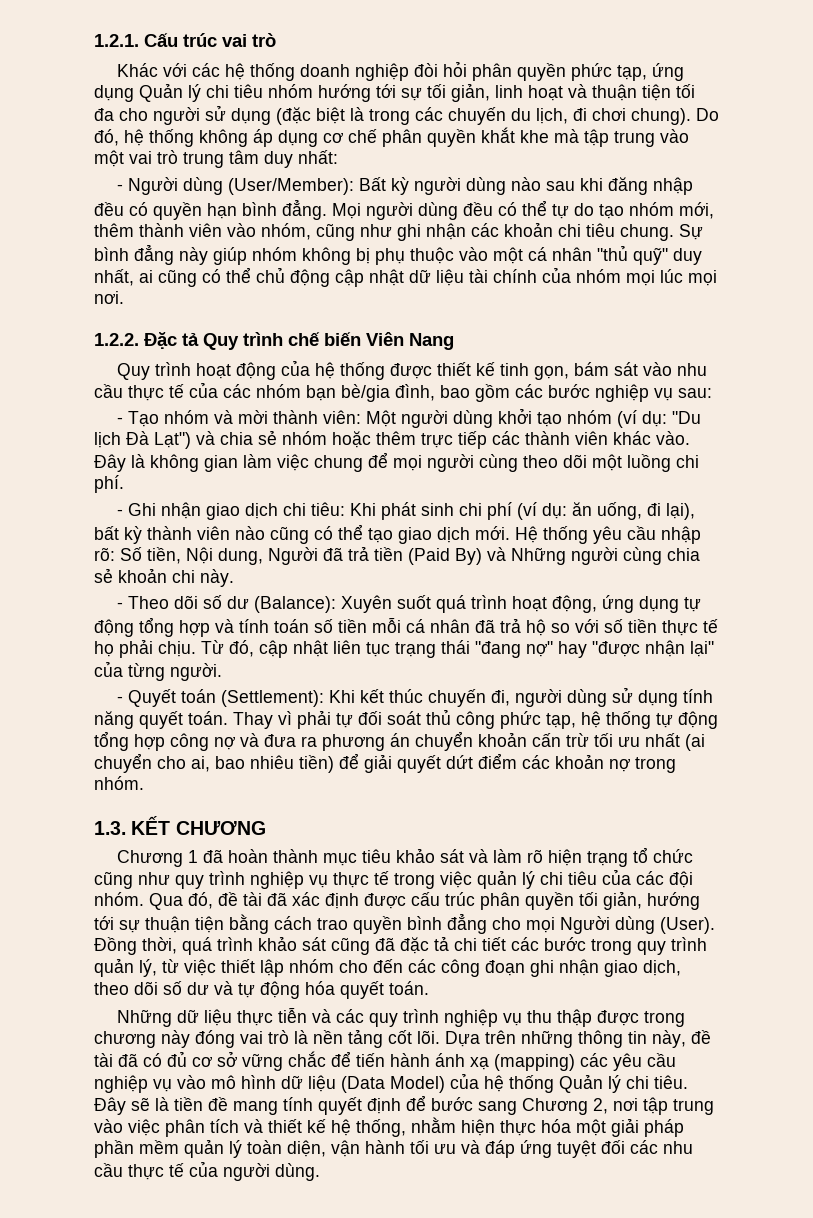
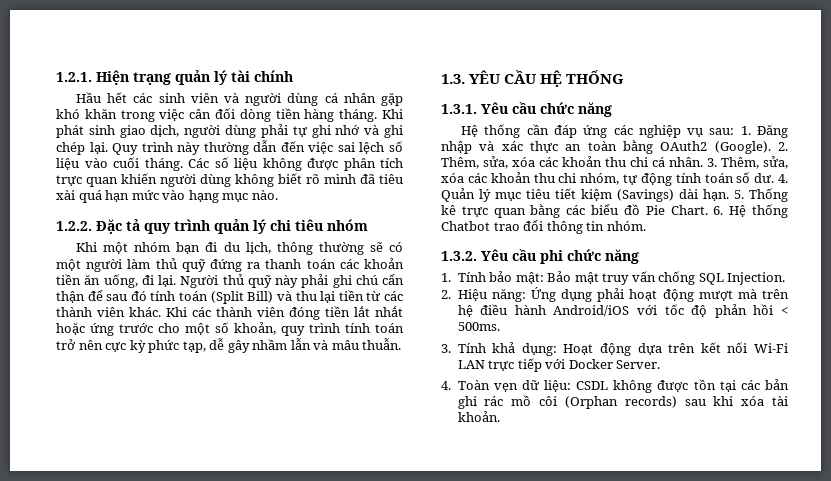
- 1.2.1. Cấu trúc vai trò
- Khác với các hệ thống doanh nghiệp đòi hỏi phân quyền phức tạp, ứng dụng Quản lý chi tiêu nhóm hướng tới sự tối giản, linh hoạt và thuận tiện tối đa cho người sử dụng (đặc biệt là trong các chuyến du lịch, đi chơi chung). Do đó, hệ thống không áp dụng cơ chế phân quyền khắt khe mà tập trung vào một vai trò trung tâm duy nhất:
- - Người dùng (User/Member): Bất kỳ người dùng nào sau khi đăng nhập đều có quyền hạn bình đẳng. Mọi người dùng đều có thể tự do tạo nhóm mới, thêm thành viên vào nhóm, cũng như ghi nhận các khoản chi tiêu chung. Sự bình đẳng này giúp nhóm không bị phụ thuộc vào một cá nhân "thủ quỹ" duy nhất, ai cũng có thể chủ động cập nhật dữ liệu tài chính của nhóm mọi lúc mọi nơi.
- 1.2.2. Đặc tả Quy trình chế biến Viên Nang
- Quy trình hoạt động của hệ thống được thiết kế tinh gọn, bám sát vào nhu cầu thực tế của các nhóm bạn bè/gia đình, bao gồm các bước nghiệp vụ sau:
- - Tạo nhóm và mời thành viên: Một người dùng khởi tạo nhóm (ví dụ: "Du lịch Đà Lạt") và chia sẻ nhóm hoặc thêm trực tiếp các thành viên khác vào. Đây là không gian làm việc chung để mọi người cùng theo dõi một luồng chi phí.
- - Ghi nhận giao dịch chi tiêu: Khi phát sinh chi phí (ví dụ: ăn uống, đi lại), bất kỳ thành viên nào cũng có thể tạo giao dịch mới. Hệ thống yêu cầu nhập rõ: Số tiền, Nội dung, Người đã trả tiền (Paid By) và Những người cùng chia sẻ khoản chi này.
- - Theo dõi số dư (Balance): Xuyên suốt quá trình hoạt động, ứng dụng tự động tổng hợp và tính toán số tiền mỗi cá nhân đã trả hộ so với số tiền thực tế họ phải chịu. Từ đó, cập nhật liên tục trạng thái "đang nợ" hay "được nhận lại" của từng người.
- - Quyết toán (Settlement): Khi kết thúc chuyến đi, người dùng sử dụng tính năng quyết toán. Thay vì phải tự đối soát thủ công phức tạp, hệ thống tự động tổng hợp công nợ và đưa ra phương án chuyển khoản cấn trừ tối ưu nhất (ai chuyển cho ai, bao nhiêu tiền) để giải quyết dứt điểm các khoản nợ trong nhóm.
- 1.3. KẾT CHƯƠNG
- Chương 1 đã hoàn thành mục tiêu khảo sát và làm rõ hiện trạng tổ chức cũng như quy trình nghiệp vụ thực tế trong việc quản lý chi tiêu của các đội nhóm. Qua đó, đề tài đã xác định được cấu trúc phân quyền tối giản, hướng tới sự thuận tiện bằng cách trao quyền bình đẳng cho mọi Người dùng (User). Đồng thời, quá trình khảo sát cũng đã đặc tả chi tiết các bước trong quy trình quản lý, từ việc thiết lập nhóm cho đến các công đoạn ghi nhận giao dịch, theo dõi số dư và tự động hóa quyết toán.
- Những dữ liệu thực tiễn và các quy trình nghiệp vụ thu thập được trong chương này đóng vai trò là nền tảng cốt lõi. Dựa trên những thông tin này, đề tài đã có đủ cơ sở vững chắc để tiến hành ánh xạ (mapping) các yêu cầu nghiệp vụ vào mô hình dữ liệu (Data Model) của hệ thống Quản lý chi tiêu. Đây sẽ là tiền đề mang tính quyết định để bước sang Chương 2, nơi tập trung vào việc phân tích và thiết kế hệ thống, nhằm hiện thực hóa một giải pháp phần mềm quản lý toàn diện, vận hành tối ưu và đáp ứng tuyệt đối các nhu cầu thực tế của người dùng.
+ 1.2.1. Hiện trạng quản lý tài chính
+ Hầu hết các sinh viên và người dùng cá nhân gặp khó khăn trong việc cân đối dòng tiền hàng tháng. Khi phát sinh giao dịch, người dùng phải tự ghi nhớ và ghi chép lại. Quy trình này thường dẫn đến việc sai lệch số liệu vào cuối tháng. Các số liệu không được phân tích trực quan khiến người dùng không biết rõ mình đã tiêu xài quá hạn mức vào hạng mục nào.
+ 1.2.2. Đặc tả quy trình quản lý chi tiêu nhóm
+ Khi một nhóm bạn đi du lịch, thông thường sẽ có một người làm thủ quỹ đứng ra thanh toán các khoản tiền ăn uống, đi lại. Người thủ quỹ này phải ghi chú cẩn thận để sau đó tính toán (Split Bill) và thu lại tiền từ các thành viên khác. Khi các thành viên đóng tiền lắt nhắt hoặc ứng trước cho một số khoản, quy trình tính toán trở nên cực kỳ phức tạp, dễ gây nhầm lẫn và mâu thuẫn.
+ 1.3. YÊU CẦU HỆ THỐNG
+ 1.3.1. Yêu cầu chức năng
+ Hệ thống cần đáp ứng các nghiệp vụ sau: 1. Đăng nhập và xác thực an toàn bằng OAuth2 (Google). 2. Thêm, sửa, xóa các khoản thu chi cá nhân. 3. Thêm, sửa, xóa các khoản thu chi nhóm, tự động tính toán số dư. 4. Quản lý mục tiêu tiết kiệm (Savings) dài hạn. 5. Thống kê trực quan bằng các biểu đồ Pie Chart. 6. Hệ thống Chatbot trao đổi thông tin nhóm.
+ 1.3.2. Yêu cầu phi chức năng
+ 1. Tính bảo mật: Bảo mật truy vấn chống SQL Injection.
+ 2. Hiệu năng: Ứng dụng phải hoạt động mượt mà trên hệ điều hành Android/iOS với tốc độ phản hồi < 500ms.
+ 3. Tính khả dụng: Hoạt động dựa trên kết nối Wi-Fi LAN trực tiếp với Docker Server.
+ 4. Toàn vẹn dữ liệu: CSDL không được tồn tại các bản ghi rác mồ côi (Orphan records) sau khi xóa tài khoản.

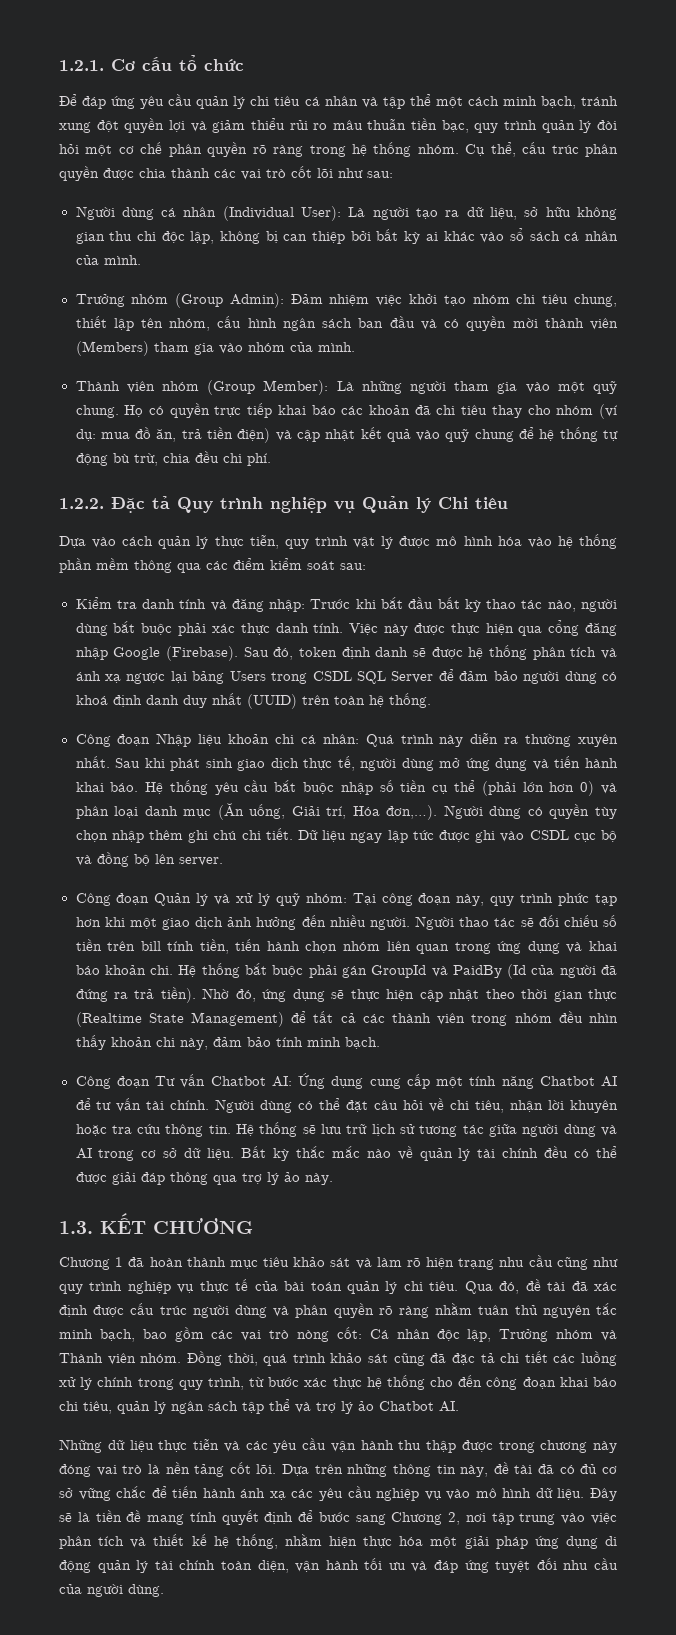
- 1.2.1. Hiện trạng quản lý tài chính
- Hầu hết các sinh viên và người dùng cá nhân gặp khó khăn trong việc cân đối dòng tiền hàng tháng. Khi phát sinh giao dịch, người dùng phải tự ghi nhớ và ghi chép lại. Quy trình này thường dẫn đến việc sai lệch số liệu vào cuối tháng. Các số liệu không được phân tích trực quan khiến người dùng không biết rõ mình đã tiêu xài quá hạn mức vào hạng mục nào.
- 1.2.2. Đặc tả quy trình quản lý chi tiêu nhóm
- Khi một nhóm bạn đi du lịch, thông thường sẽ có một người làm thủ quỹ đứng ra thanh toán các khoản tiền ăn uống, đi lại. Người thủ quỹ này phải ghi chú cẩn thận để sau đó tính toán (Split Bill) và thu lại tiền từ các thành viên khác. Khi các thành viên đóng tiền lắt nhắt hoặc ứng trước cho một số khoản, quy trình tính toán trở nên cực kỳ phức tạp, dễ gây nhầm lẫn và mâu thuẫn.
- 1.3. YÊU CẦU HỆ THỐNG
- 1.3.1. Yêu cầu chức năng
- Hệ thống cần đáp ứng các nghiệp vụ sau: 1. Đăng nhập và xác thực an toàn bằng OAuth2 (Google). 2. Thêm, sửa, xóa các khoản thu chi cá nhân. 3. Thêm, sửa, xóa các khoản thu chi nhóm, tự động tính toán số dư. 4. Quản lý mục tiêu tiết kiệm (Savings) dài hạn. 5. Thống kê trực quan bằng các biểu đồ Pie Chart. 6. Hệ thống Chatbot trao đổi thông tin nhóm.
- 1.3.2. Yêu cầu phi chức năng
- 1. Tính bảo mật: Bảo mật truy vấn chống SQL Injection.
- 2. Hiệu năng: Ứng dụng phải hoạt động mượt mà trên hệ điều hành Android/iOS với tốc độ phản hồi < 500ms.
- 3. Tính khả dụng: Hoạt động dựa trên kết nối Wi-Fi LAN trực tiếp với Docker Server.
- 4. Toàn vẹn dữ liệu: CSDL không được tồn tại các bản ghi rác mồ côi (Orphan records) sau khi xóa tài khoản.
+ 1.2.1. Cơ cấu tổ chức
+ Để đáp ứng yêu cầu quản lý chi tiêu cá nhân và tập thể một cách minh bạch, tránh xung đột quyền lợi và giảm thiểu rủi ro mâu thuẫn tiền bạc, quy trình quản lý đòi hỏi một cơ chế phân quyền rõ ràng trong hệ thống nhóm. Cụ thể, cấu trúc phân quyền được chia thành các vai trò cốt lõi như sau:
+ Người dùng cá nhân (Individual User): Là người tạo ra dữ liệu, sở hữu không gian thu chi độc lập, không bị can thiệp bởi bất kỳ ai khác vào sổ sách cá nhân của mình.
+ Trưởng nhóm (Group Admin): Đảm nhiệm việc khởi tạo nhóm chi tiêu chung, thiết lập tên nhóm, cấu hình ngân sách ban đầu và có quyền mời thành viên (Members) tham gia vào nhóm của mình.
+ Thành viên nhóm (Group Member): Là những người tham gia vào một quỹ chung. Họ có quyền trực tiếp khai báo các khoản đã chi tiêu thay cho nhóm (ví dụ: mua đồ ăn, trả tiền điện) và cập nhật kết quả vào quỹ chung để hệ thống tự động bù trừ, chia đều chi phí.
+ 1.2.2. Đặc tả Quy trình nghiệp vụ Quản lý Chi tiêu
+ Dựa vào cách quản lý thực tiễn, quy trình vật lý được mô hình hóa vào hệ thống phần mềm thông qua các điểm kiểm soát sau:
+ Kiểm tra danh tính và đăng nhập: Trước khi bắt đầu bất kỳ thao tác nào, người dùng bắt buộc phải xác thực danh tính. Việc này được thực hiện qua cổng đăng nhập Google (Firebase). Sau đó, token định danh sẽ được hệ thống phân tích và ánh xạ ngược lại bảng Users trong CSDL SQL Server để đảm bảo người dùng có khoá định danh duy nhất (UUID) trên toàn hệ thống.
+ Công đoạn Nhập liệu khoản chi cá nhân: Quá trình này diễn ra thường xuyên nhất. Sau khi phát sinh giao dịch thực tế, người dùng mở ứng dụng và tiến hành khai báo. Hệ thống yêu cầu bắt buộc nhập số tiền cụ thể (phải lớn hơn 0) và phân loại danh mục (Ăn uống, Giải trí, Hóa đơn,…). Người dùng có quyền tùy chọn nhập thêm ghi chú chi tiết. Dữ liệu ngay lập tức được ghi vào CSDL cục bộ và đồng bộ lên server.
+ Công đoạn Quản lý và xử lý quỹ nhóm: Tại công đoạn này, quy trình phức tạp hơn khi một giao dịch ảnh hưởng đến nhiều người. Người thao tác sẽ đối chiếu số tiền trên bill tính tiền, tiến hành chọn nhóm liên quan trong ứng dụng và khai báo khoản chi. Hệ thống bắt buộc phải gán GroupId và PaidBy (Id của người đã đứng ra trả tiền). Nhờ đó, ứng dụng sẽ thực hiện cập nhật theo thời gian thực (Realtime State Management) để tất cả các thành viên trong nhóm đều nhìn thấy khoản chi này, đảm bảo tính minh bạch.
+ Công đoạn Tư vấn Chatbot AI: Ứng dụng cung cấp một tính năng Chatbot AI để tư vấn tài chính. Người dùng có thể đặt câu hỏi về chi tiêu, nhận lời khuyên hoặc tra cứu thông tin. Hệ thống sẽ lưu trữ lịch sử tương tác giữa người dùng và AI trong cơ sở dữ liệu. Bất kỳ thắc mắc nào về quản lý tài chính đều có thể được giải đáp thông qua trợ lý ảo này.
+ 1.3. KẾT CHƯƠNG
+ Chương 1 đã hoàn thành mục tiêu khảo sát và làm rõ hiện trạng nhu cầu cũng như quy trình nghiệp vụ thực tế của bài toán quản lý chi tiêu. Qua đó, đề tài đã xác định được cấu trúc người dùng và phân quyền rõ ràng nhằm tuân thủ nguyên tắc minh bạch, bao gồm các vai trò nòng cốt: Cá nhân độc lập, Trưởng nhóm và Thành viên nhóm. Đồng thời, quá trình khảo sát cũng đã đặc tả chi tiết các luồng xử lý chính trong quy trình, từ bước xác thực hệ thống cho đến công đoạn khai báo chi tiêu, quản lý ngân sách tập thể và trợ lý ảo Chatbot AI.
+ Những dữ liệu thực tiễn và các yêu cầu vận hành thu thập được trong chương này đóng vai trò là nền tảng cốt lõi. Dựa trên những thông tin này, đề tài đã có đủ cơ sở vững chắc để tiến hành ánh xạ các yêu cầu nghiệp vụ vào mô hình dữ liệu. Đây sẽ là tiền đề mang tính quyết định để bước sang Chương 2, nơi tập trung vào việc phân tích và thiết kế hệ thống, nhằm hiện thực hóa một giải pháp ứng dụng di động quản lý tài chính toàn diện, vận hành tối ưu và đáp ứng tuyệt đối nhu cầu của người dùng.

